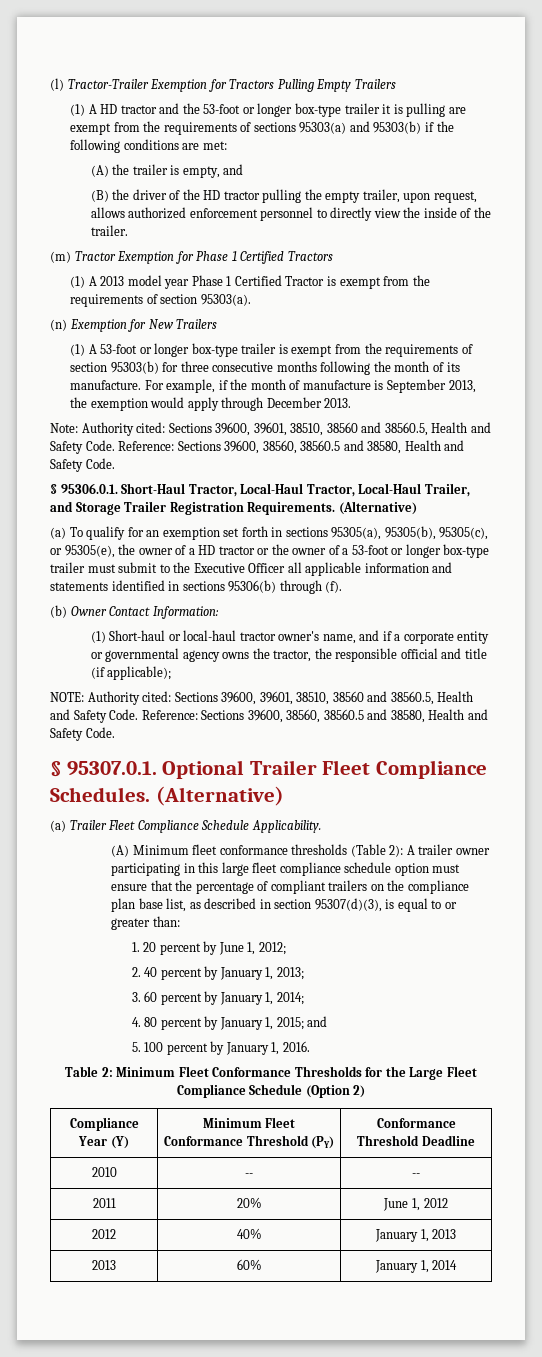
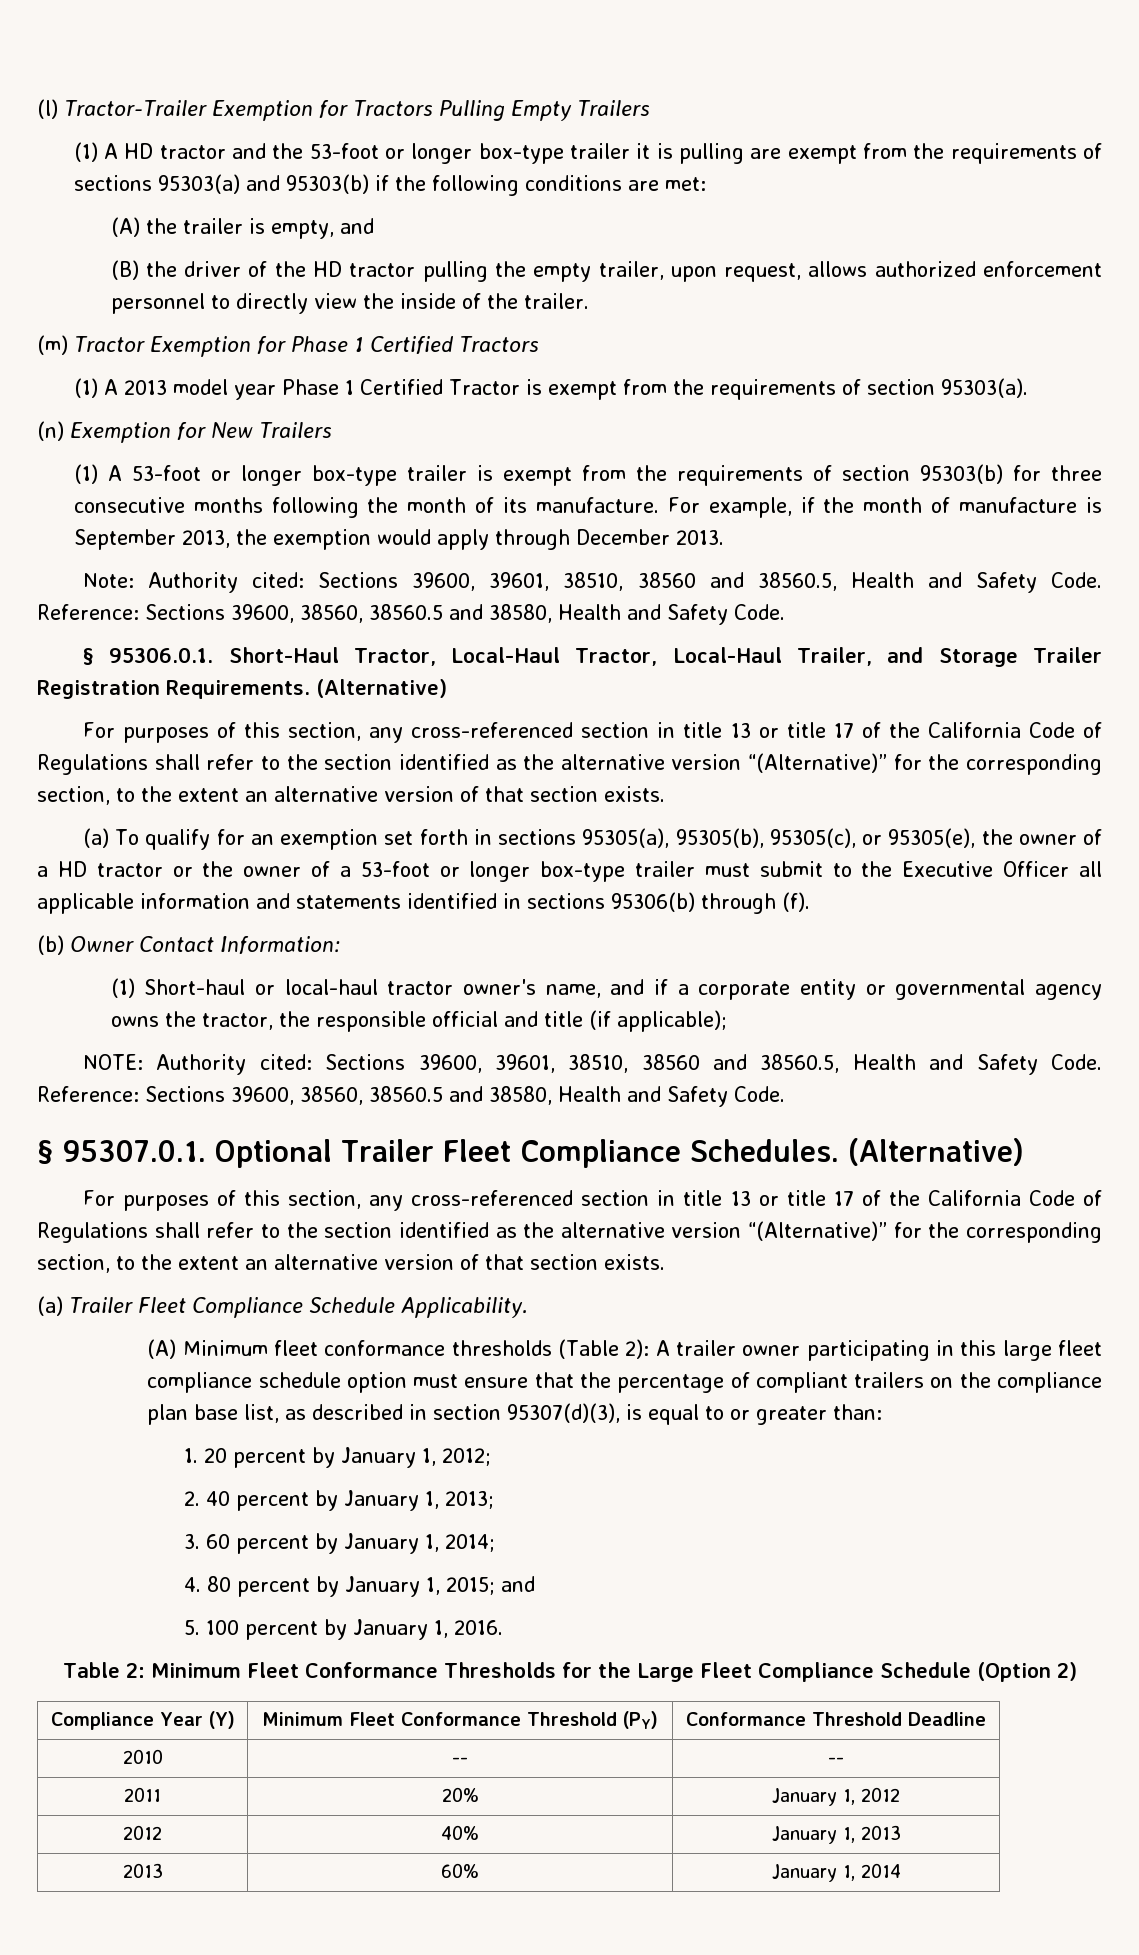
  § 95306.0.1. Short-Haul Tractor, Local-Haul Tractor, Local-Haul Trailer, and Storage Trailer Registration Requirements. (Alternative)
+ For purposes of this section, any cross-referenced section in title 13 or title 17 of the California Code of Regulations shall refer to the section identified as the alternative version “(Alternative)” for the corresponding section, to the extent an alternative version of that section exists.
  § 95307.0.1. Optional Trailer Fleet Compliance Schedules. (Alternative)
+ For purposes of this section, any cross-referenced section in title 13 or title 17 of the California Code of Regulations shall refer to the section identified as the alternative version “(Alternative)” for the corresponding section, to the extent an alternative version of that section exists.
- 1. 20 percent by June 1, 2012;
+ 1. 20 percent by January 1, 2012;
- 2011 | 20% | June 1, 2012
+ 2011 | 20% | January 1, 2012

